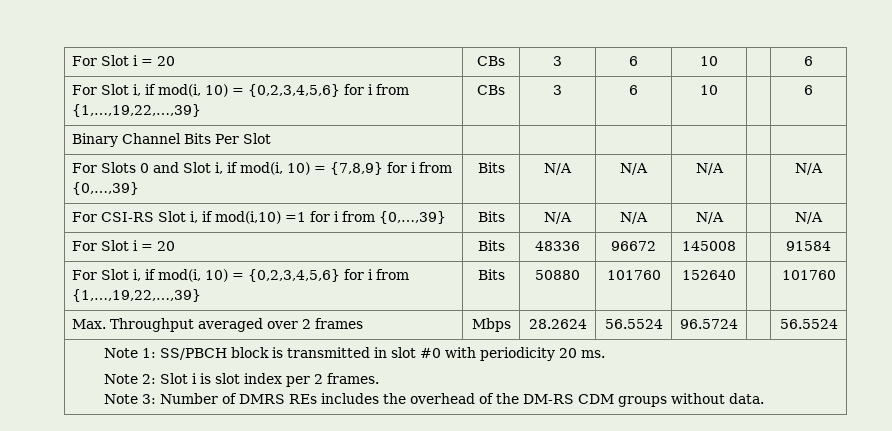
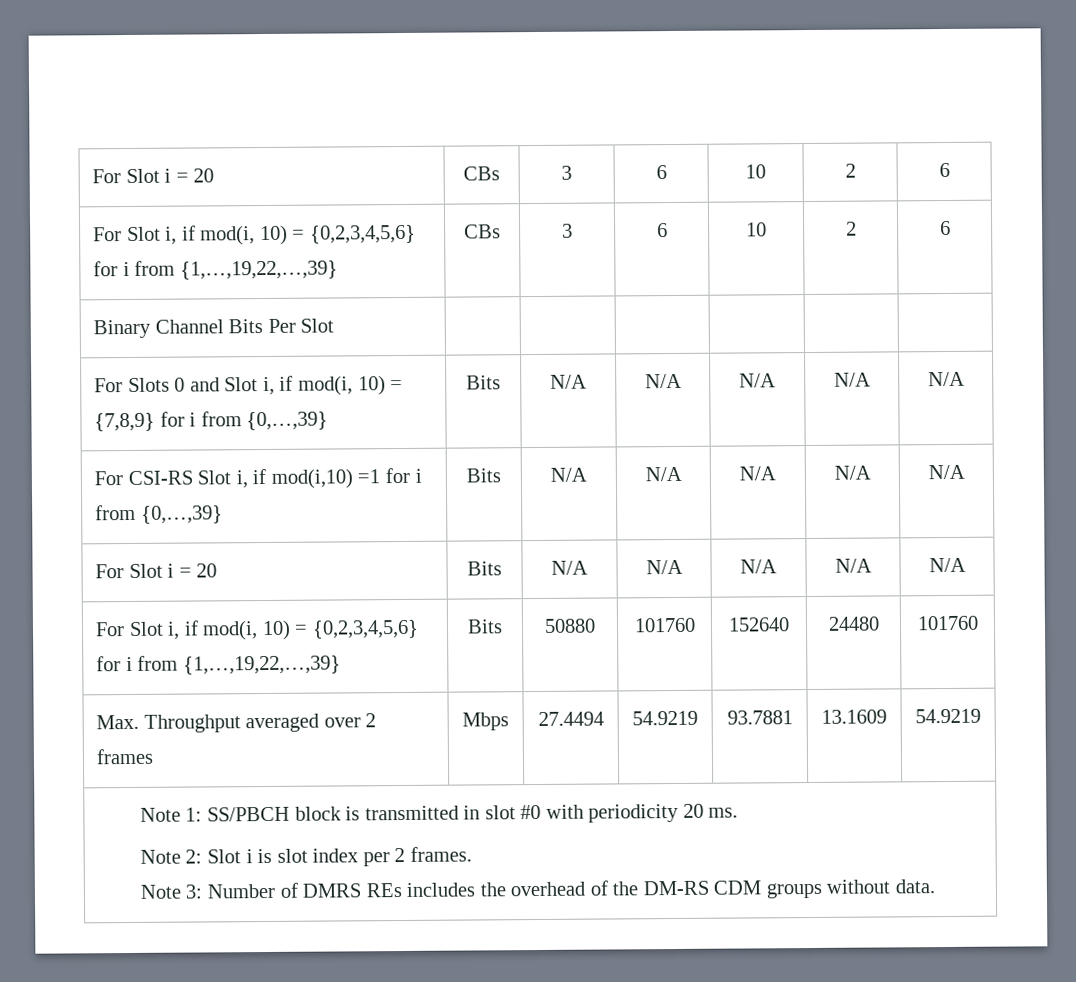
- For Slot i = 20 | CBs | 3 | 6 | 10 | | 6
+ For Slot i = 20 | CBs | 3 | 6 | 10 | 2 | 6
- For Slot i, if mod(i, 10) = {0,2,3,4,5,6} for i from {1,…,19,22,…,39} | CBs | 3 | 6 | 10 | | 6
+ For Slot i, if mod(i, 10) = {0,2,3,4,5,6} for i from {1,…,19,22,…,39} | CBs | 3 | 6 | 10 | 2 | 6
- For Slots 0 and Slot i, if mod(i, 10) = {7,8,9} for i from {0,…,39} | Bits | N/A | N/A | N/A | | N/A
+ For Slots 0 and Slot i, if mod(i, 10) = {7,8,9} for i from {0,…,39} | Bits | N/A | N/A | N/A | N/A | N/A
- For CSI-RS Slot i, if mod(i,10) =1 for i from {0,…,39} | Bits | N/A | N/A | N/A | | N/A
+ For CSI-RS Slot i, if mod(i,10) =1 for i from {0,…,39} | Bits | N/A | N/A | N/A | N/A | N/A
- For Slot i = 20 | Bits | 48336 | 96672 | 145008 | | 91584
+ For Slot i = 20 | Bits | N/A | N/A | N/A | N/A | N/A
- For Slot i, if mod(i, 10) = {0,2,3,4,5,6} for i from {1,…,19,22,…,39} | Bits | 50880 | 101760 | 152640 | | 101760
+ For Slot i, if mod(i, 10) = {0,2,3,4,5,6} for i from {1,…,19,22,…,39} | Bits | 50880 | 101760 | 152640 | 24480 | 101760
- Max. Throughput averaged over 2 frames | Mbps | 28.2624 | 56.5524 | 96.5724 | | 56.5524
+ Max. Throughput averaged over 2 frames | Mbps | 27.4494 | 54.9219 | 93.7881 | 13.1609 | 54.9219

